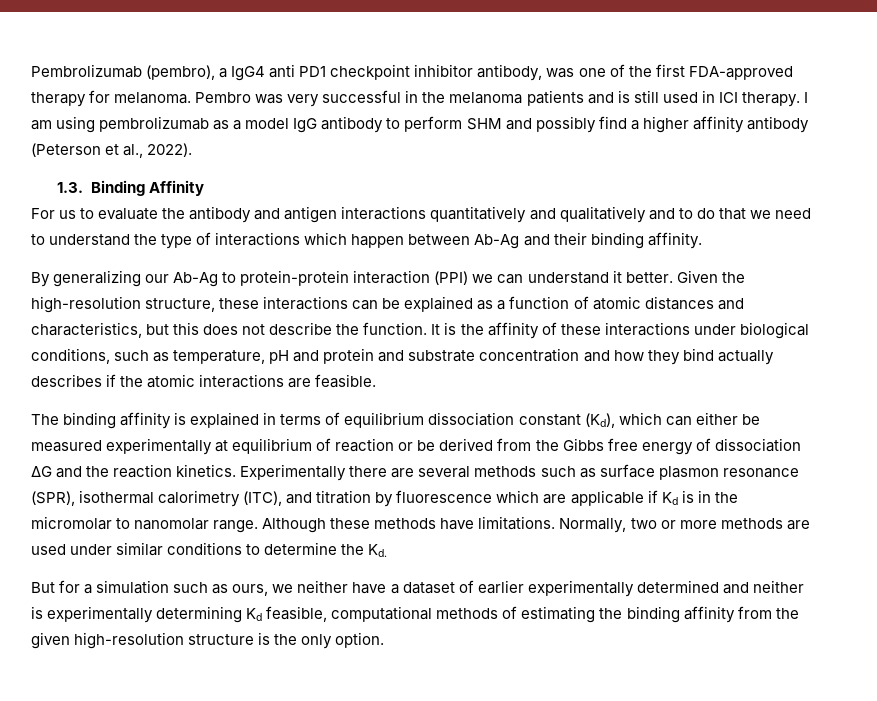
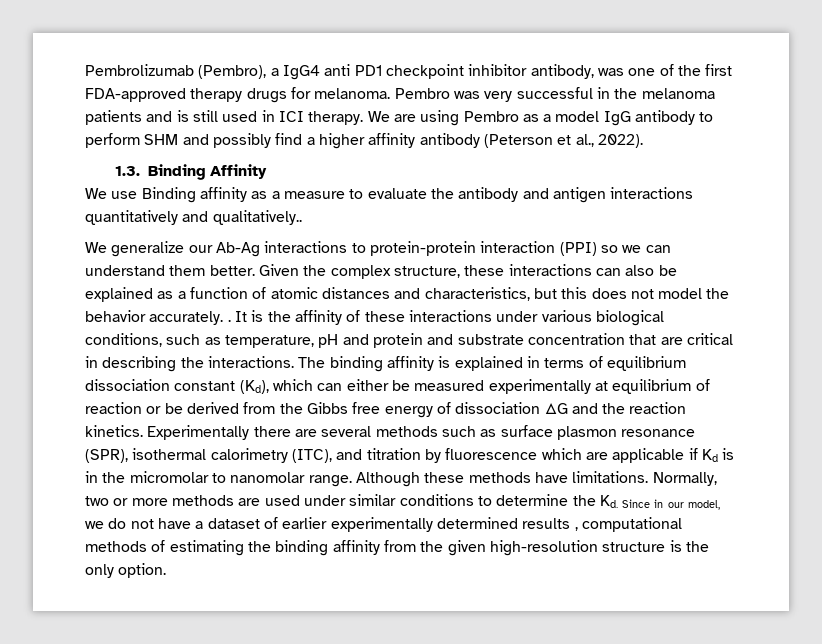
- Pembrolizumab (pembro), a IgG4 anti PD1 checkpoint inhibitor antibody, was one of the first FDA-approved therapy for melanoma.
+ Pembrolizumab (Pembro), a IgG4 anti PD1 checkpoint inhibitor antibody, was one of the first FDA-approved therapy drugs for melanoma.
- I am using pembrolizumab as a model IgG antibody to perform SHM and possibly find a higher affinity antibody (Peterson et al., 2022).
+ We are using Pembro as a model IgG antibody to perform SHM and possibly find a higher affinity antibody (Peterson et al., 2022).
- For us to evaluate the antibody and antigen interactions quantitatively and qualitatively and to do that we need to understand the type of interactions which happen between Ab-Ag and their binding affinity.
- By generalizing our Ab-Ag to protein-protein interaction (PPI) we can understand it better.
+ We use Binding affinity as a measure to evaluate the antibody and antigen interactions quantitatively and qualitatively..
+ We generalize our Ab-Ag interactions to protein-protein interaction (PPI) so we can understand them better.
- Given the high-resolution structure, these interactions can be explained as a function of atomic distances and characteristics, but this does not describe the function.
+ Given the complex structure, these interactions can also be explained as a function of atomic distances and characteristics, but this does not model the behavior accurately. .
- It is the affinity of these interactions under biological conditions, such as temperature, pH and protein and substrate concentration and how they bind actually describes if the atomic interactions are feasible.
- The binding affinity is explained in terms of equilibrium dissociation constant (Kd), which can either be measured experimentally at equilibrium of reaction or be derived from the Gibbs free energy of dissociation ΔG and the reaction kinetics.
+ It is the affinity of these interactions under various biological conditions, such as temperature, pH and protein and substrate concentration that are critical in describing the interactions. The binding affinity is explained in terms of equilibrium dissociation constant (Kd), which can either be measured experimentally at equilibrium of reaction or be derived from the Gibbs free energy of dissociation ΔG and the reaction kinetics.
- Normally, two or more methods are used under similar conditions to determine the Kd.
- But for a simulation such as ours, we neither have a dataset of earlier experimentally determined and neither is experimentally determining Kd feasible, computational methods of estimating the binding affinity from the given high-resolution structure is the only option.
+ Normally, two or more methods are used under similar conditions to determine the Kd. Since in our model, we do not have a dataset of earlier experimentally determined results , computational methods of estimating the binding affinity from the given high-resolution structure is the only option.

